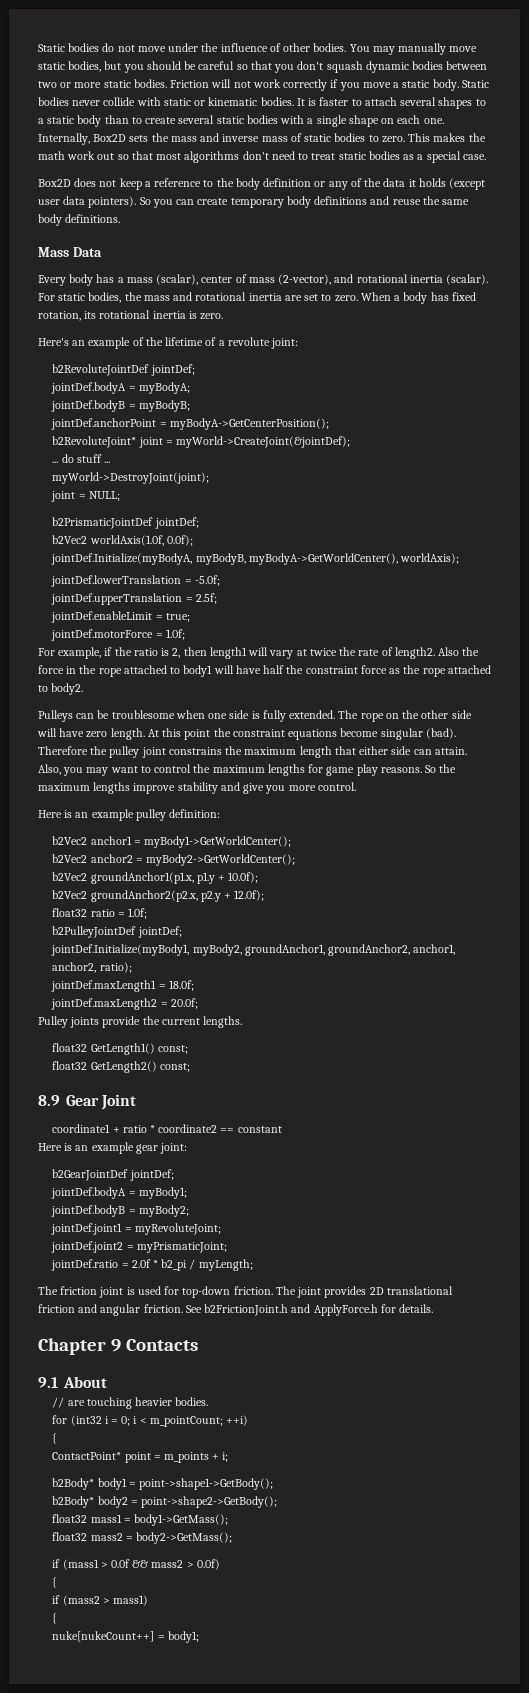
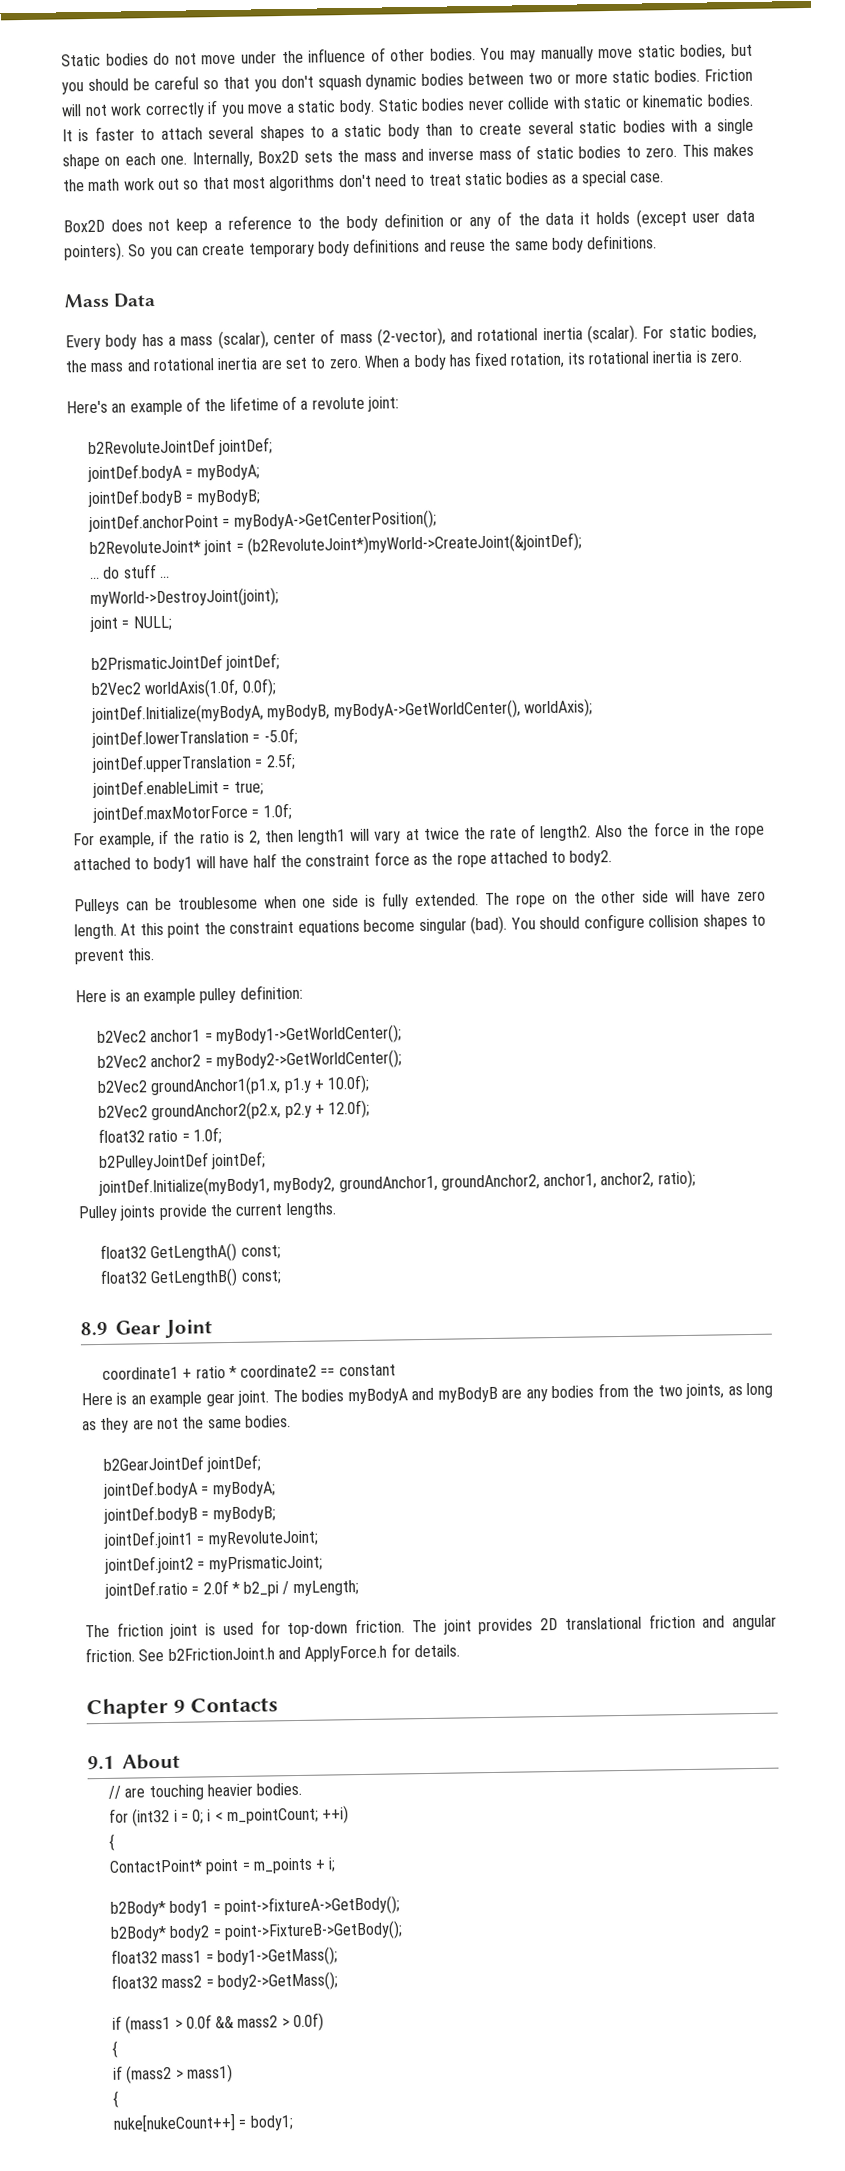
- b2RevoluteJoint* joint = myWorld->CreateJoint(&jointDef);
+ b2RevoluteJoint* joint = (b2RevoluteJoint*)myWorld->CreateJoint(&jointDef);
- jointDef.motorForce = 1.0f;
+ jointDef.maxMotorForce = 1.0f;
- Therefore the pulley joint constrains the maximum length that either side can attain. Also, you may want to control the maximum lengths for game play reasons. So the maximum lengths improve stability and give you more control.
+ You should configure collision shapes to prevent this.
- jointDef.maxLength1 = 18.0f;
- jointDef.maxLength2 = 20.0f;
- float32 GetLength1() const;
+ float32 GetLengthA() const;
- float32 GetLength2() const;
+ float32 GetLengthB() const;
- Here is an example gear joint:
+ Here is an example gear joint. The bodies myBodyA and myBodyB are any bodies from the two joints, as long as they are not the same bodies.
  b2GearJointDef jointDef;
- jointDef.bodyA = myBody1;
- jointDef.bodyB = myBody2;
+ jointDef.bodyA = myBodyA;
+ jointDef.bodyB = myBodyB;
- b2Body* body1 = point->shape1->GetBody();
+ b2Body* body1 = point->fixtureA->GetBody();
- b2Body* body2 = point->shape2->GetBody();
+ b2Body* body2 = point->FixtureB->GetBody();

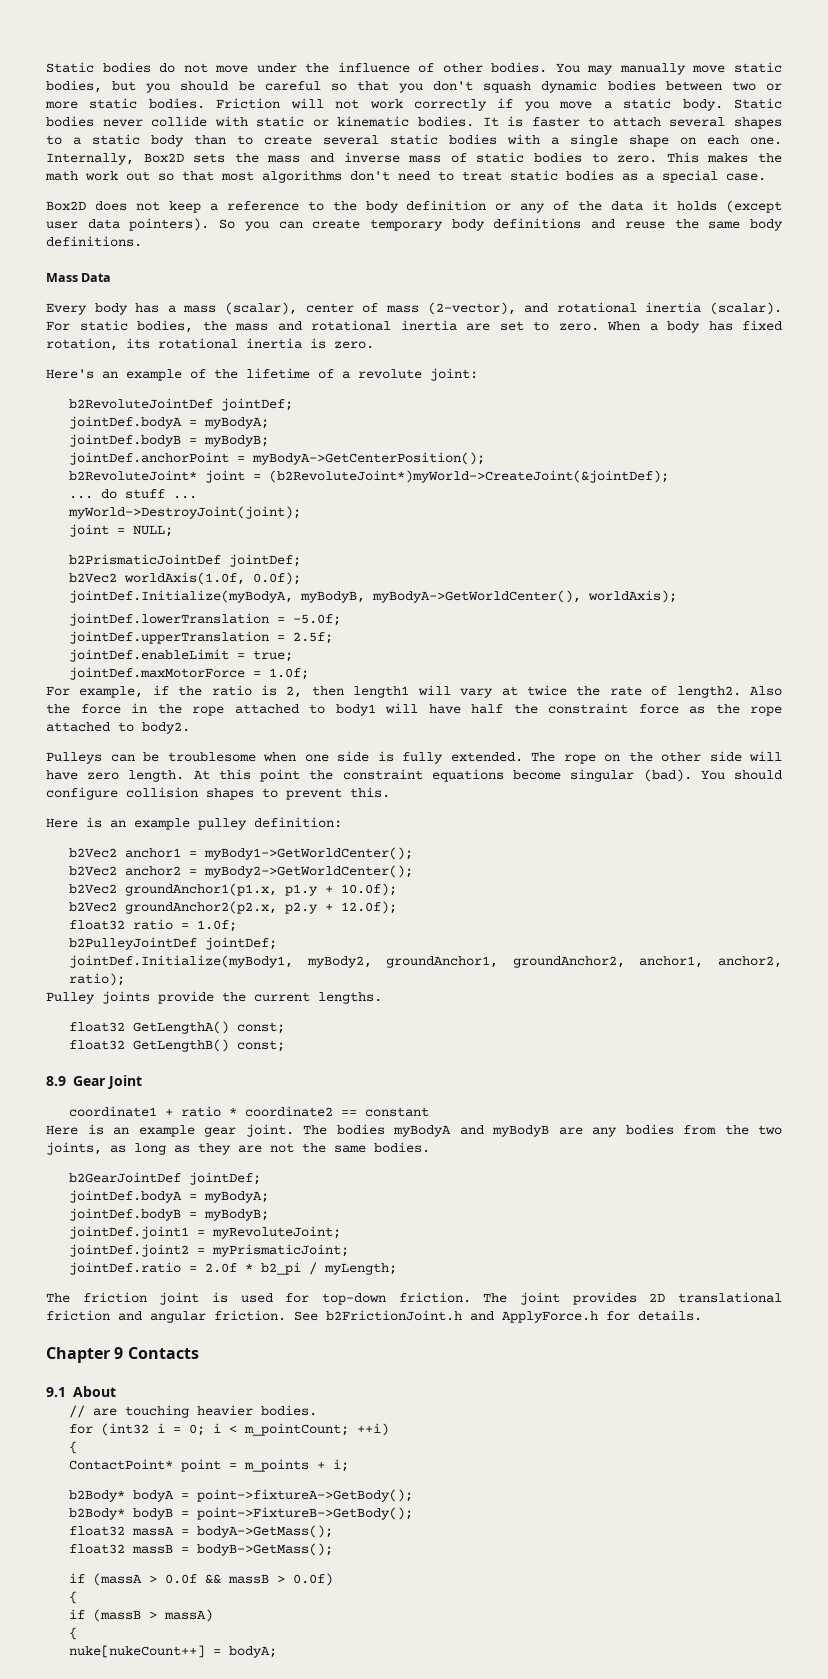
- b2Body* body1 = point->fixtureA->GetBody();
+ b2Body* bodyA = point->fixtureA->GetBody();
- b2Body* body2 = point->FixtureB->GetBody();
+ b2Body* bodyB = point->FixtureB->GetBody();
- float32 mass1 = body1->GetMass();
- float32 mass2 = body2->GetMass();
- if (mass1 > 0.0f && mass2 > 0.0f)
+ float32 massA = bodyA->GetMass();
+ float32 massB = bodyB->GetMass();
+ if (massA > 0.0f && massB > 0.0f)
- if (mass2 > mass1)
+ if (massB > massA)
- nuke[nukeCount++] = body1;
+ nuke[nukeCount++] = bodyA;

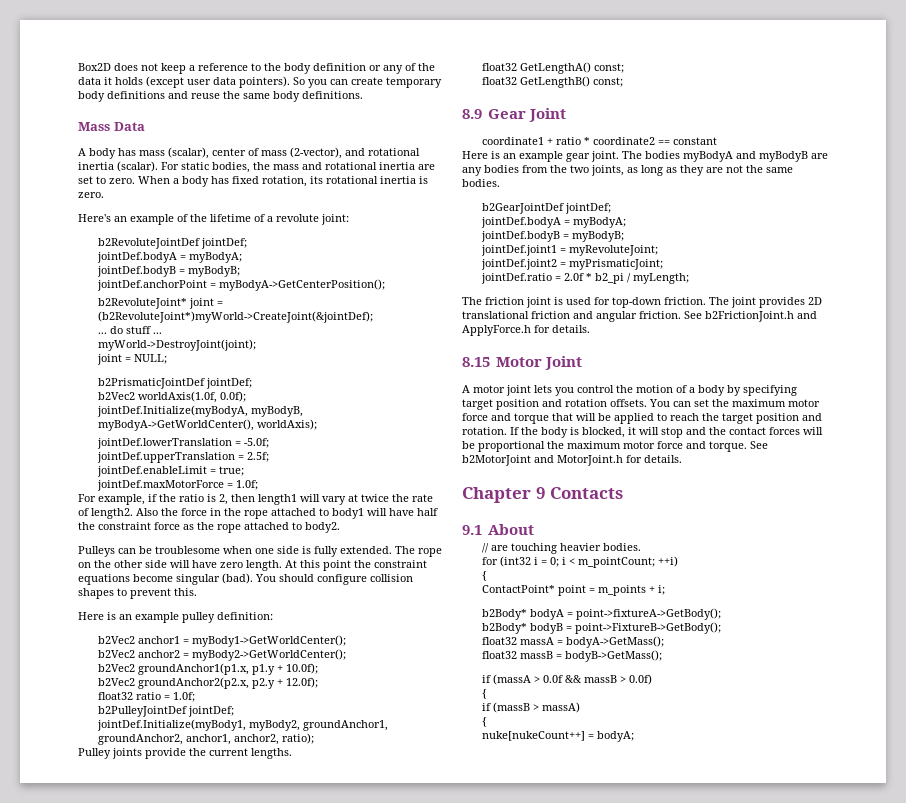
- Static bodies do not move under the influence of other bodies. You may manually move static bodies, but you should be careful so that you don't squash dynamic bodies between two or more static bodies. Friction will not work correctly if you move a static body. Static bodies never collide with static or kinematic bodies. It is faster to attach several shapes to a static body than to create several static bodies with a single shape on each one. Internally, Box2D sets the mass and inverse mass of static bodies to zero. This makes the math work out so that most algorithms don't need to treat static bodies as a special case.
- Every body has a mass (scalar), center of mass (2-vector), and rotational inertia (scalar).
+ A body has mass (scalar), center of mass (2-vector), and rotational inertia (scalar).
+ 8.15 Motor Joint
+ A motor joint lets you control the motion of a body by specifying target position and rotation offsets. You can set the maximum motor force and torque that will be applied to reach the target position and rotation. If the body is blocked, it will stop and the contact forces will be proportional the maximum motor force and torque. See b2MotorJoint and MotorJoint.h for details.

